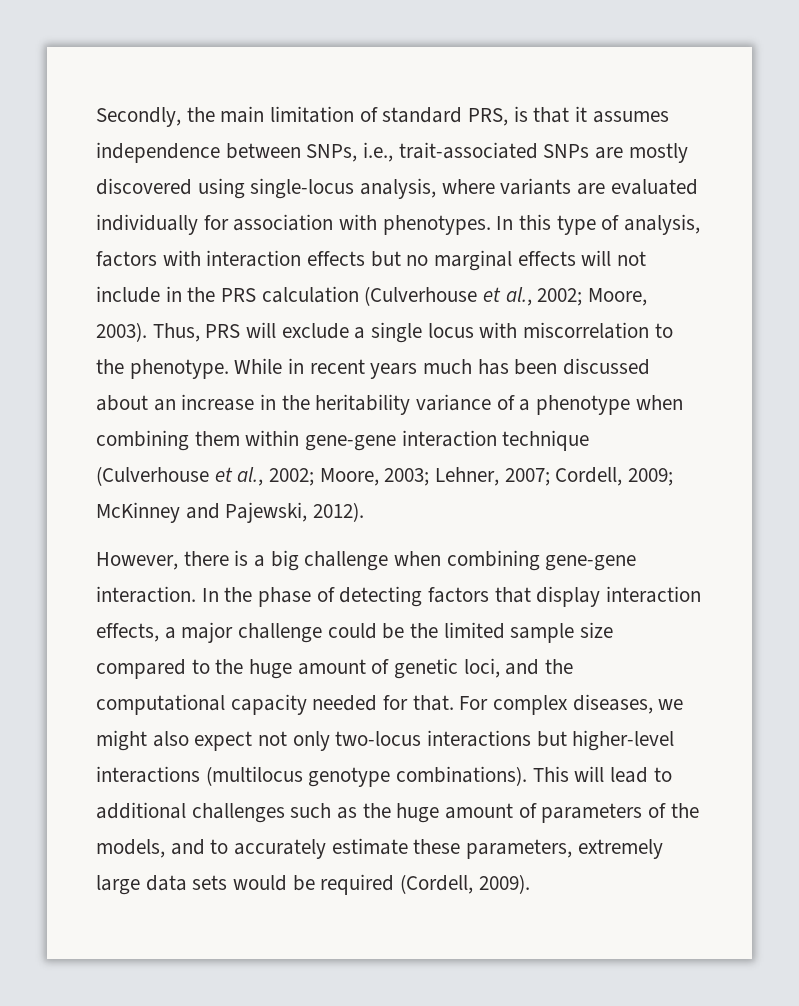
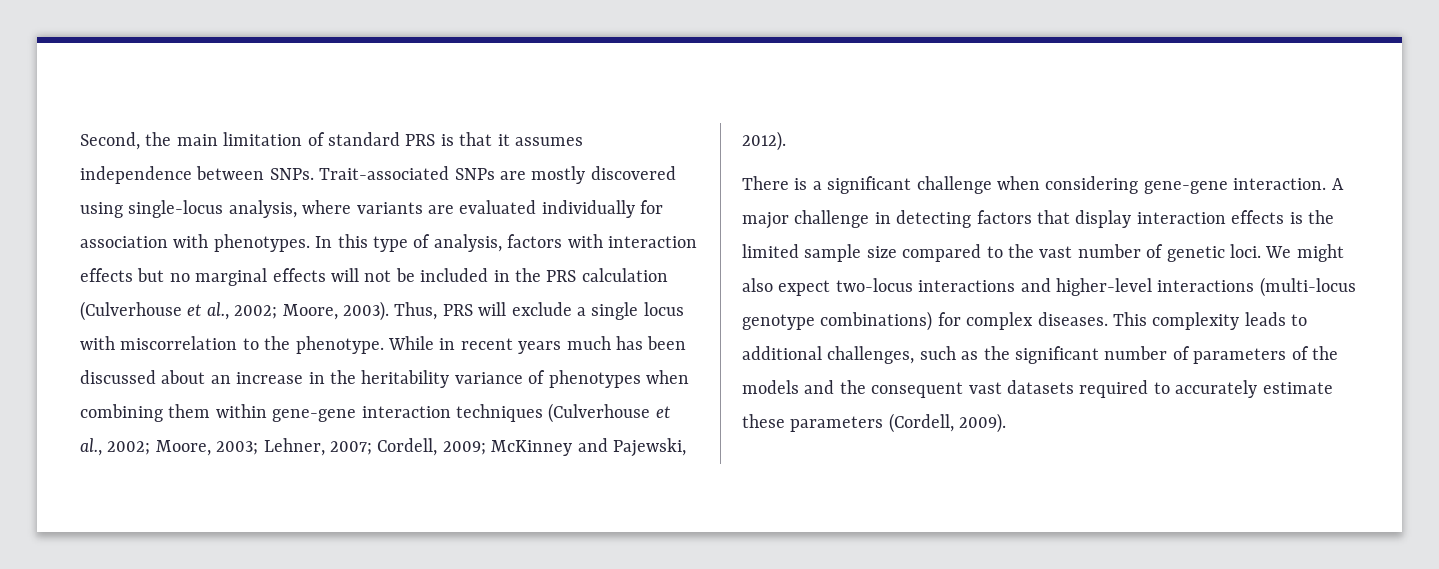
- Secondly, the main limitation of standard PRS, is that it assumes independence between SNPs, i.e., trait-associated SNPs are mostly discovered using single-locus analysis, where variants are evaluated individually for association with phenotypes.
+ Second, the main limitation of standard PRS is that it assumes independence between SNPs. Trait-associated SNPs are mostly discovered using single-locus analysis, where variants are evaluated individually for association with phenotypes.
- In this type of analysis, factors with interaction effects but no marginal effects will not include in the PRS calculation (Culverhouse et al., 2002; Moore, 2003).
+ In this type of analysis, factors with interaction effects but no marginal effects will not be included in the PRS calculation (Culverhouse et al., 2002; Moore, 2003).
- While in recent years much has been discussed about an increase in the heritability variance of a phenotype when combining them within gene-gene interaction technique (Culverhouse et al., 2002; Moore, 2003; Lehner, 2007; Cordell, 2009; McKinney and Pajewski, 2012).
+ While in recent years much has been discussed about an increase in the heritability variance of phenotypes when combining them within gene-gene interaction techniques (Culverhouse et al., 2002; Moore, 2003; Lehner, 2007; Cordell, 2009; McKinney and Pajewski, 2012).
- However, there is a big challenge when combining gene-gene interaction.
+ There is a significant challenge when considering gene-gene interaction.
- In the phase of detecting factors that display interaction effects, a major challenge could be the limited sample size compared to the huge amount of genetic loci, and the computational capacity needed for that. For complex diseases, we might also expect not only two-locus interactions but higher-level interactions (multilocus genotype combinations). This will lead to additional challenges such as the huge amount of parameters of the models, and to accurately estimate these parameters, extremely large data sets would be required (Cordell, 2009).
+ A major challenge in detecting factors that display interaction effects is the limited sample size compared to the vast number of genetic loci. We might also expect two-locus interactions and higher-level interactions (multi-locus genotype combinations) for complex diseases. This complexity leads to additional challenges, such as the significant number of parameters of the models and the consequent vast datasets required to accurately estimate these parameters (Cordell, 2009).

